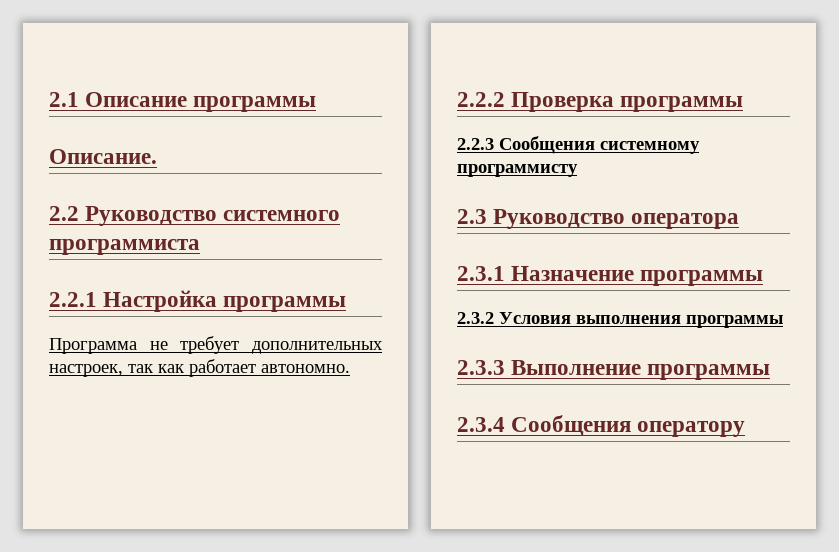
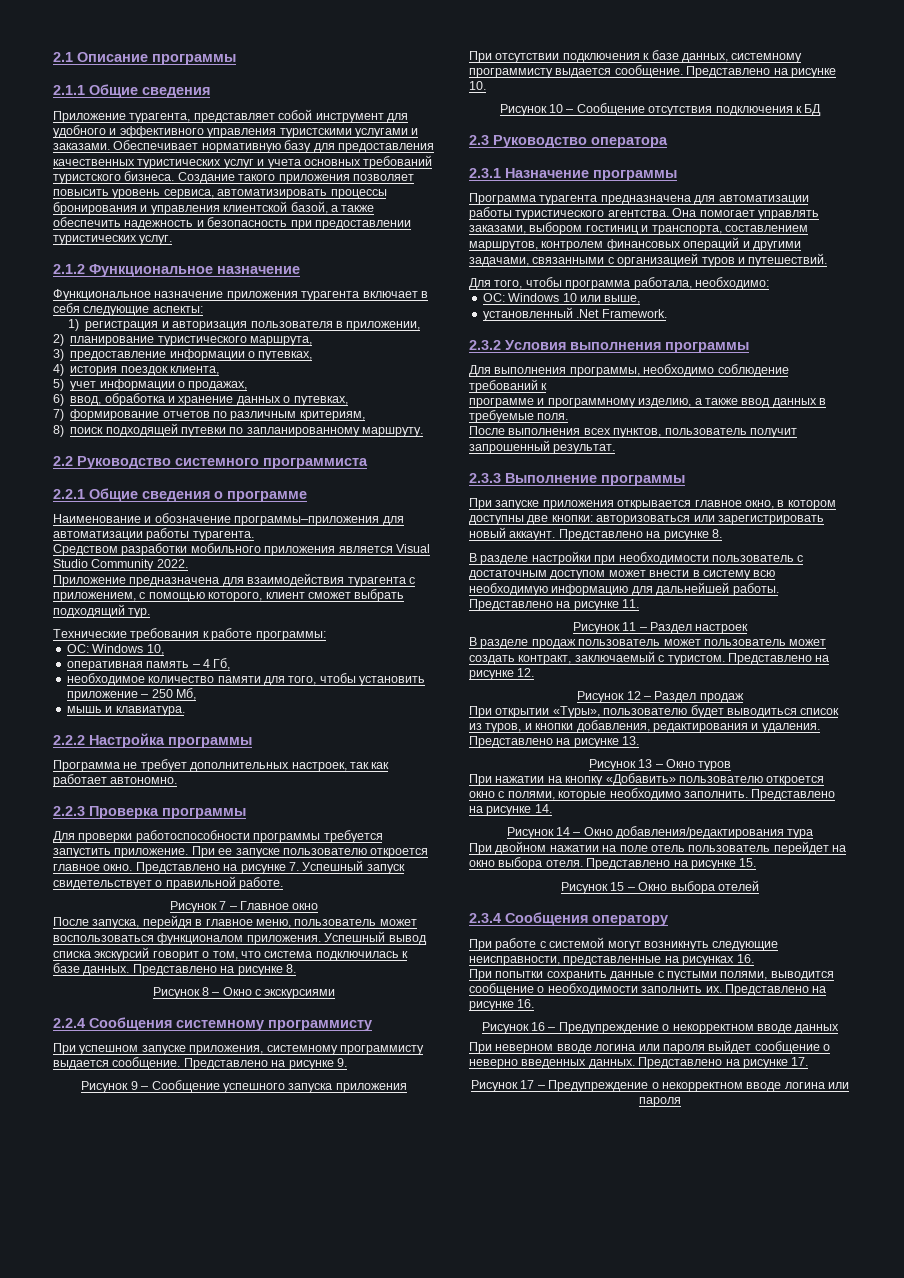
- Описание.
+ 2.1.1 Общие сведения
+ Приложение турагента, представляет собой инструмент для удобного и эффективного управления туристскими услугами и заказами. Обеспечивает нормативную базу для предоставления качественных туристических услуг и учета основных требований туристского бизнеса. Создание такого приложения позволяет повысить уровень сервиса, автоматизировать процессы бронирования и управления клиентской базой, а также обеспечить надежность и безопасность при предоставлении туристических услуг.
+ 2.1.2 Функциональное назначение
+ Функциональное назначение приложения турагента включает в себя следующие аспекты:
+ 1) регистрация и авторизация пользователя в приложении,
+ 2) планирование туристического маршрута,
+ 3) предоставление информации о путевках,
+ 4) история поездок клиента,
+ 5) учет информации о продажах,
+ 6) ввод, обработка и хранение данных о путевках,
+ 7) формирование отчетов по различным критериям,
+ 8) поиск подходящей путевки по запланированному маршруту.
- 2.2.1 Настройка программы
+ 2.2.1 Общие сведения о программе
+ Наименование и обозначение программы–приложения для автоматизации работы турагента.
+ Средством разработки мобильного приложения является Visual Studio Community 2022.
+ Приложение предназначена для взаимодействия турагента с приложением, с помощью которого, клиент сможет выбрать подходящий тур.
+ Технические требования к работе программы:
+ ОС: Windows 10,
+ оперативная память – 4 Гб,
+ необходимое количество памяти для того, чтобы установить приложение – 250 Мб,
+ мышь и клавиатура.
+ 2.2.2 Настройка программы
- 2.2.2 Проверка программы
+ 2.2.3 Проверка программы
- 2.2.3 Сообщения системному программисту
+ Для проверки работоспособности программы требуется запустить приложение. При ее запуске пользователю откроется главное окно. Представлено на рисунке 7. Успешный запуск свидетельствует о правильной работе.
+ Рисунок 7 – Главное окно
+ После запуска, перейдя в главное меню, пользователь может воспользоваться функционалом приложения. Успешный вывод списка экскурсий говорит о том, что система подключилась к базе данных. Представлено на рисунке 8.
+ Рисунок 8 – Окно с экскурсиями
+ 2.2.4 Сообщения системному программисту
+ При успешном запуске приложения, системному программисту выдается сообщение. Представлено на рисунке 9.
+ Рисунок 9 – Сообщение успешного запуска приложения
+ При отсутствии подключения к базе данных, системному программисту выдается сообщение. Представлено на рисунке 10.
+ Рисунок 10 – Сообщение отсутствия подключения к БД
+ Программа турагента предназначена для автоматизации работы туристического агентства. Она помогает управлять заказами, выбором гостиниц и транспорта, составлением маршрутов, контролем финансовых операций и другими задачами, связанными с организацией туров и путешествий.
+ Для того, чтобы программа работала, необходимо:
+ ОС: Windows 10 или выше,
+ установленный .Net Framework.
  2.3.2 Условия выполнения программы
+ Для выполнения программы, необходимо соблюдение требований к
+ программе и программному изделию, а также ввод данных в требуемые поля.
+ После выполнения всех пунктов, пользователь получит запрошенный результат.
  2.3.3 Выполнение программы
+ При запуске приложения открывается главное окно, в котором доступны две кнопки: авторизоваться или зарегистрировать новый аккаунт. Представлено на рисунке 8.
+ В разделе настройки при необходимости пользователь с достаточным доступом может внести в систему всю необходимую информацию для дальнейшей работы. Представлено на рисунке 11.
+ Рисунок 11 – Раздел настроек
+ В разделе продаж пользователь может пользователь может создать контракт, заключаемый с туристом. Представлено на рисунке 12.
+ Рисунок 12 – Раздел продаж
+ При открытии «Туры», пользователю будет выводиться список из туров, и кнопки добавления, редактирования и удаления. Представлено на рисунке 13.
+ Рисунок 13 – Окно туров
+ При нажатии на кнопку «Добавить» пользователю откроется окно с полями, которые необходимо заполнить. Представлено на рисунке 14.
+ Рисунок 14 – Окно добавления/редактирования тура
+ При двойном нажатии на поле отель пользователь перейдет на окно выбора отеля. Представлено на рисунке 15.
+ Рисунок 15 – Окно выбора отелей
  2.3.4 Сообщения оператору
+ При работе с системой могут возникнуть следующие неисправности, представленные на рисунках 16.
+ При попытки сохранить данные с пустыми полями, выводится сообщение о необходимости заполнить их. Представлено на рисунке 16.
+ Рисунок 16 – Предупреждение о некорректном вводе данных
+ При неверном вводе логина или пароля выйдет сообщение о неверно введенных данных. Представлено на рисунке 17.
+ Рисунок 17 – Предупреждение о некорректном вводе логина или пароля

